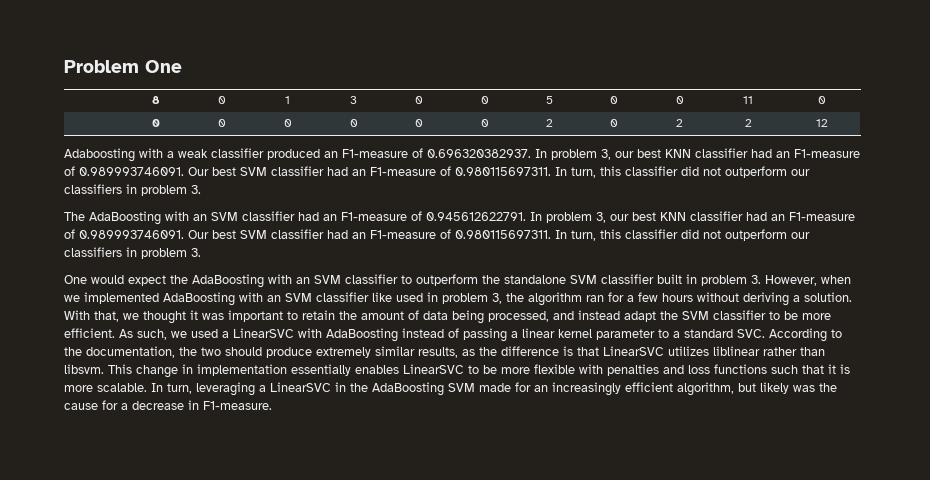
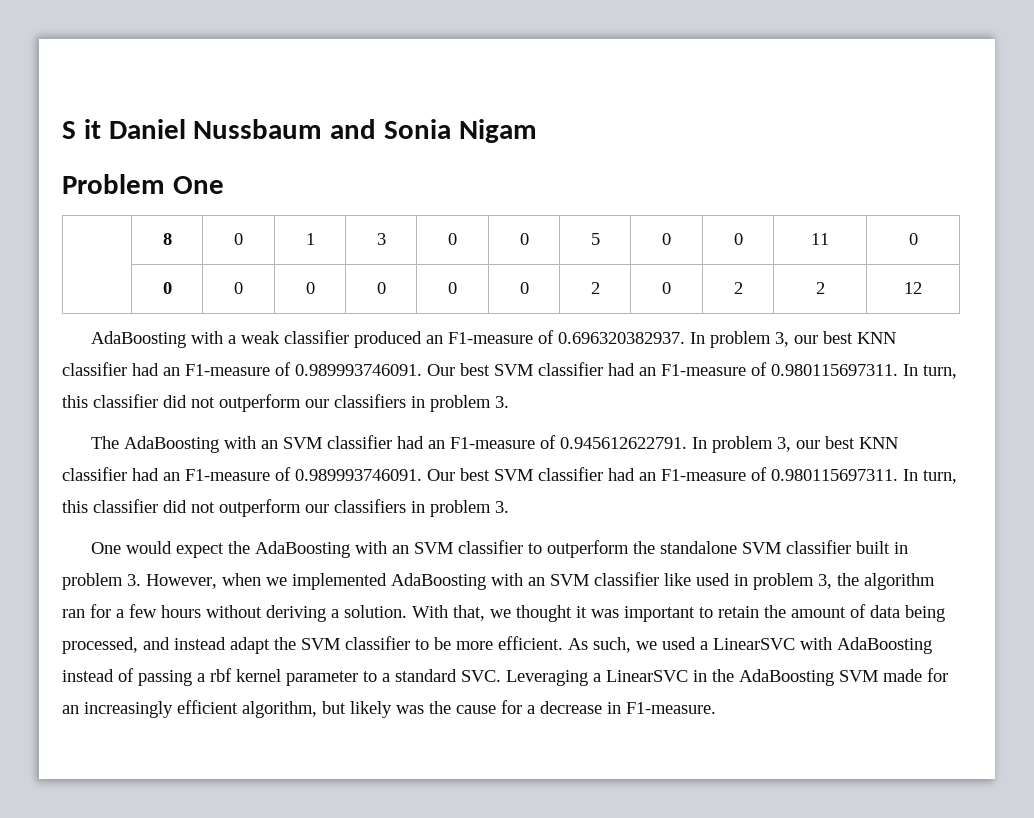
+ S it Daniel Nussbaum and Sonia Nigam
- Adaboosting with a weak classifier produced an F1-measure of 0.696320382937. In problem 3, our best KNN classifier had an F1-measure of 0.989993746091. Our best SVM classifier had an F1-measure of 0.980115697311. In turn, this classifier did not outperform our classifiers in problem 3.
+ AdaBoosting with a weak classifier produced an F1-measure of 0.696320382937. In problem 3, our best KNN classifier had an F1-measure of 0.989993746091. Our best SVM classifier had an F1-measure of 0.980115697311. In turn, this classifier did not outperform our classifiers in problem 3.
- As such, we used a LinearSVC with AdaBoosting instead of passing a linear kernel parameter to a standard SVC. According to the documentation, the two should produce extremely similar results, as the difference is that LinearSVC utilizes liblinear rather than libsvm. This change in implementation essentially enables LinearSVC to be more flexible with penalties and loss functions such that it is more scalable. In turn, leveraging a LinearSVC in the AdaBoosting SVM made for an increasingly efficient algorithm, but likely was the cause for a decrease in F1-measure.
+ As such, we used a LinearSVC with AdaBoosting instead of passing a rbf kernel parameter to a standard SVC. Leveraging a LinearSVC in the AdaBoosting SVM made for an increasingly efficient algorithm, but likely was the cause for a decrease in F1-measure.

